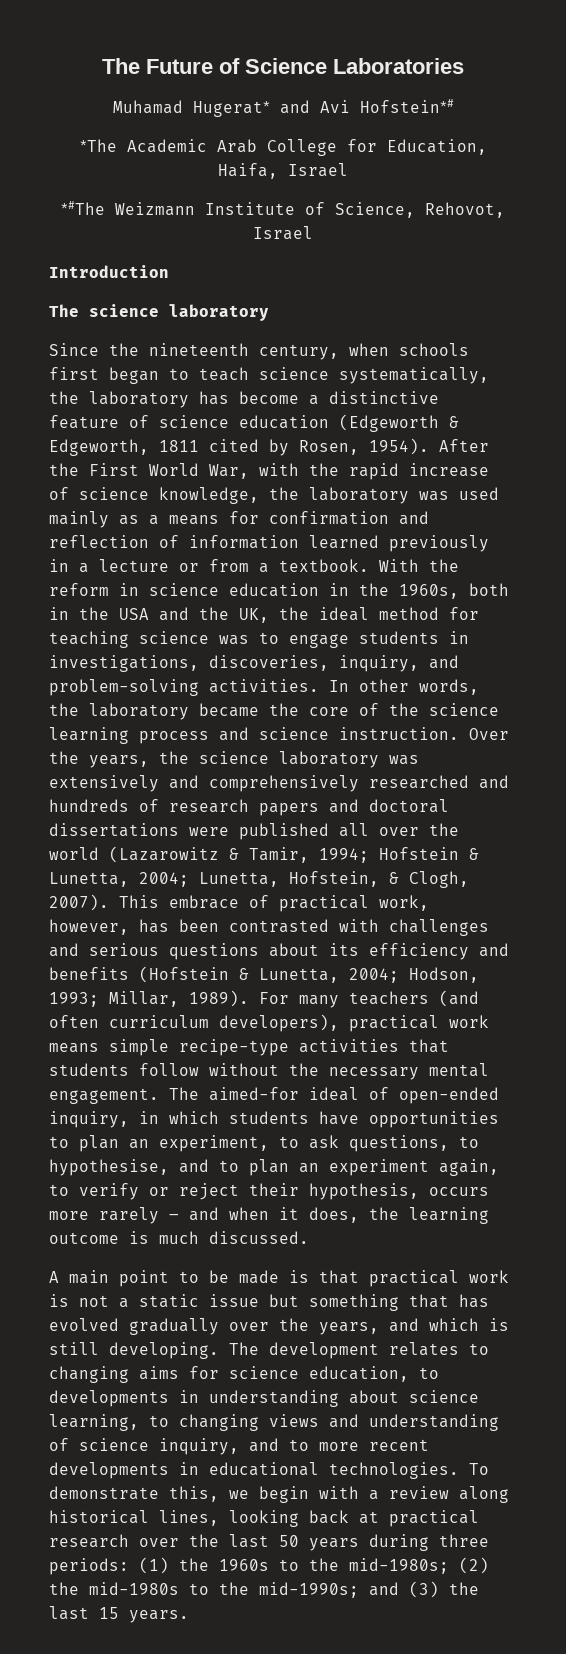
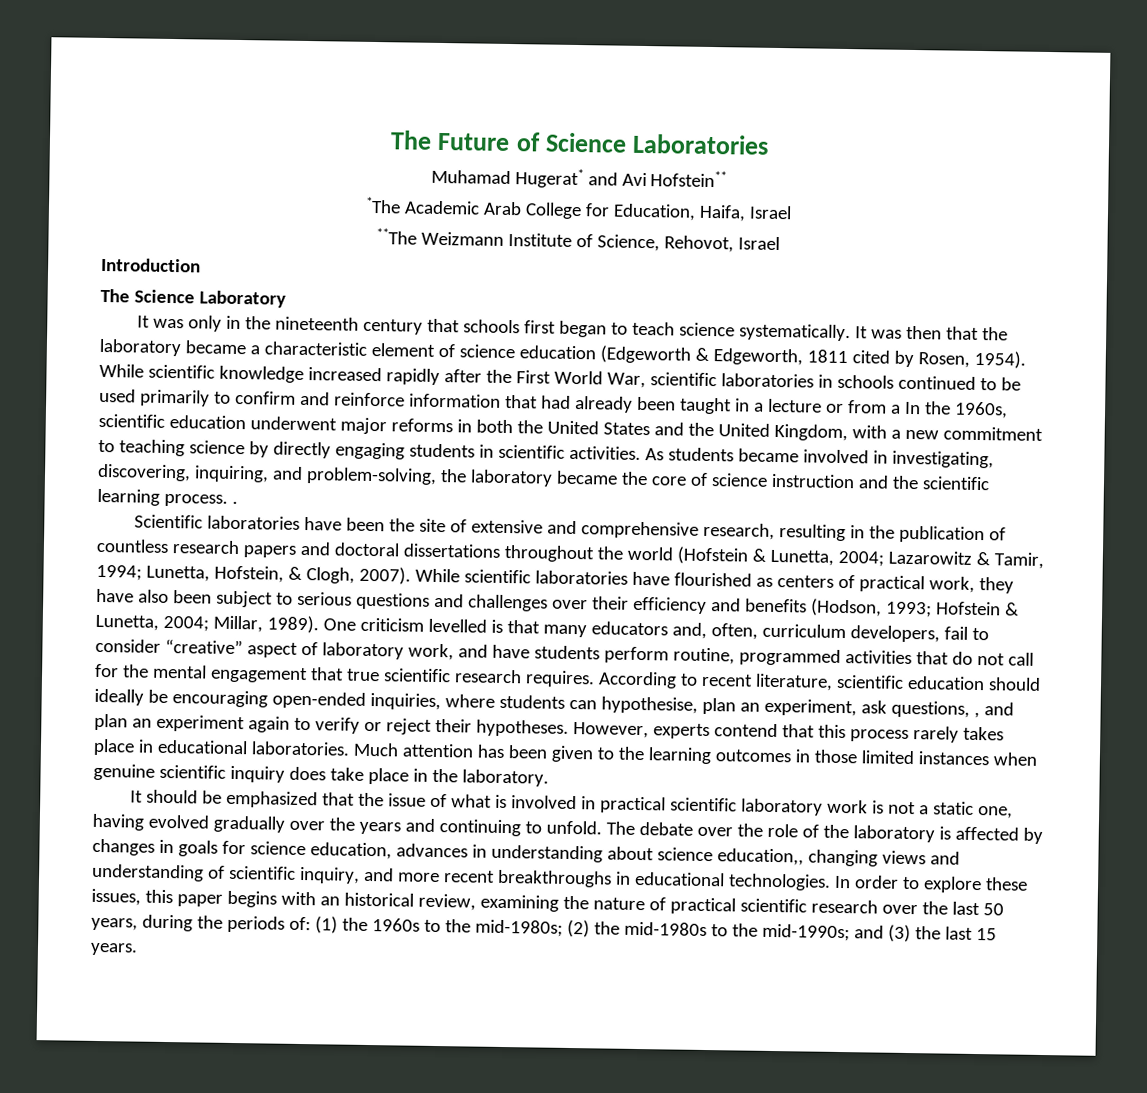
- Muhamad Hugerat* and Avi Hofstein*#
+ Muhamad Hugerat* and Avi Hofstein**
- *#The Weizmann Institute of Science, Rehovot, Israel
+ **The Weizmann Institute of Science, Rehovot, Israel
- The science laboratory
- Since the nineteenth century, when schools first began to teach science systematically, the laboratory has become a distinctive feature of science education (Edgeworth & Edgeworth, 1811 cited by Rosen, 1954).
+ The Science Laboratory
+ It was only in the nineteenth century that schools first began to teach science systematically. It was then that the laboratory became a characteristic element of science education (Edgeworth & Edgeworth, 1811 cited by Rosen, 1954).
- After the First World War, with the rapid increase of science knowledge, the laboratory was used mainly as a means for confirmation and reflection of information learned previously in a lecture or from a textbook. With the reform in science education in the 1960s, both in the USA and the UK, the ideal method for teaching science was to engage students in investigations, discoveries, inquiry, and problem-solving activities. In other words, the laboratory became the core of the science learning process and science instruction. Over the years, the science laboratory was extensively and comprehensively researched and hundreds of research papers and doctoral dissertations were published all over the world (Lazarowitz & Tamir, 1994; Hofstein & Lunetta, 2004; Lunetta, Hofstein, & Clogh, 2007).
+ While scientific knowledge increased rapidly after the First World War, scientific laboratories in schools continued to be used primarily to confirm and reinforce information that had already been taught in a lecture or from a In the 1960s, scientific education underwent major reforms in both the United States and the United Kingdom, with a new commitment to teaching science by directly engaging students in scientific activities. As students became involved in investigating, discovering, inquiring, and problem-solving, the laboratory became the core of science instruction and the scientific learning process. .
+ Scientific laboratories have been the site of extensive and comprehensive research, resulting in the publication of countless research papers and doctoral dissertations throughout the world (Hofstein & Lunetta, 2004; Lazarowitz & Tamir, 1994; Lunetta, Hofstein, & Clogh, 2007).
- This embrace of practical work, however, has been contrasted with challenges and serious questions about its efficiency and benefits (Hofstein & Lunetta, 2004; Hodson, 1993; Millar, 1989). For many teachers (and often curriculum developers), practical work means simple recipe-type activities that students follow without the necessary mental engagement. The aimed-for ideal of open-ended inquiry, in which students have opportunities to plan an experiment, to ask questions, to hypothesise, and to plan an experiment again, to verify or reject their hypothesis, occurs more rarely – and when it does, the learning outcome is much discussed.
- A main point to be made is that practical work is not a static issue but something that has evolved gradually over the years, and which is still developing. The development relates to changing aims for science education, to developments in understanding about science learning, to changing views and understanding of science inquiry, and to more recent developments in educational technologies.
+ While scientific laboratories have flourished as centers of practical work, they have also been subject to serious questions and challenges over their efficiency and benefits (Hodson, 1993; Hofstein & Lunetta, 2004; Millar, 1989). One criticism levelled is that many educators and, often, curriculum developers, fail to consider “creative” aspect of laboratory work, and have students perform routine, programmed activities that do not call for the mental engagement that true scientific research requires. According to recent literature, scientific education should ideally be encouraging open-ended inquiries, where students can hypothesise, plan an experiment, ask questions, , and plan an experiment again to verify or reject their hypotheses. However, experts contend that this process rarely takes place in educational laboratories. Much attention has been given to the learning outcomes in those limited instances when genuine scientific inquiry does take place in the laboratory.
+ It should be emphasized that the issue of what is involved in practical scientific laboratory work is not a static one, having evolved gradually over the years and continuing to unfold. The debate over the role of the laboratory is affected by changes in goals for science education, advances in understanding about science education,, changing views and understanding of scientific inquiry, and more recent breakthroughs in educational technologies.
- To demonstrate this, we begin with a review along historical lines, looking back at practical research over the last 50 years during three periods: (1) the 1960s to the mid-1980s; (2) the mid-1980s to the mid-1990s; and (3) the last 15 years.
+ In order to explore these issues, this paper begins with an historical review, examining the nature of practical scientific research over the last 50 years, during the periods of: (1) the 1960s to the mid-1980s; (2) the mid-1980s to the mid-1990s; and (3) the last 15 years.

